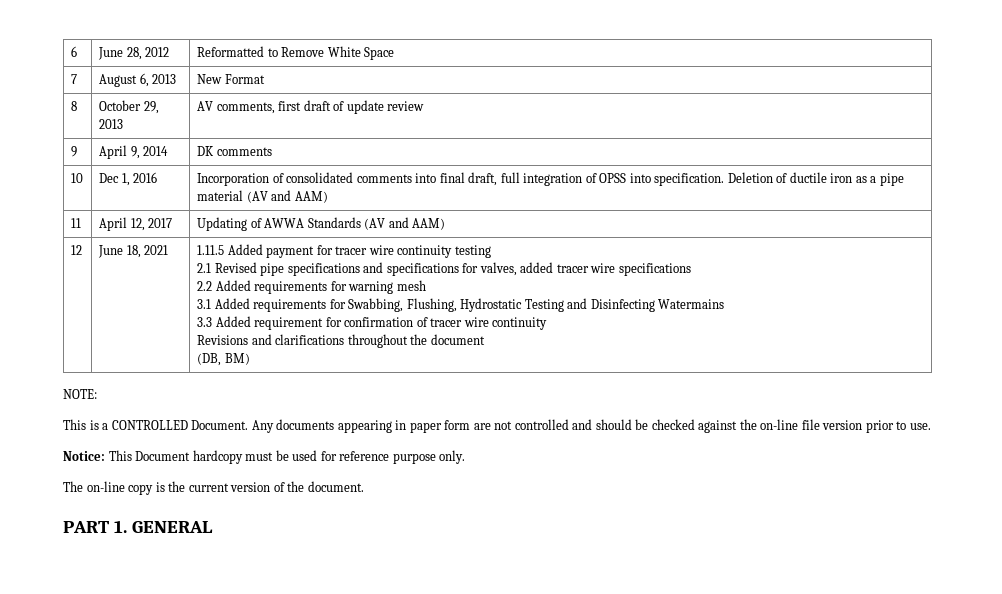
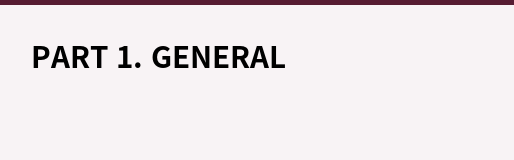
- 6 | June 28, 2012 | Reformatted to Remove White Space
- 7 | August 6, 2013 | New Format
- 8 | October 29, 2013 | AV comments, first draft of update review
- 9 | April 9, 2014 | DK comments
- 10 | Dec 1, 2016 | Incorporation of consolidated comments into final draft, full integration of OPSS into specification. Deletion of ductile iron as a pipe material (AV and AAM)
- 11 | April 12, 2017 | Updating of AWWA Standards (AV and AAM)
- 12 | June 18, 2021 | 1.11.5 Added payment for tracer wire continuity testing
- 2.1 Revised pipe specifications and specifications for valves, added tracer wire specifications
- 2.2 Added requirements for warning mesh
- 3.1 Added requirements for Swabbing, Flushing, Hydrostatic Testing and Disinfecting Watermains
- 3.3 Added requirement for confirmation of tracer wire continuity
- Revisions and clarifications throughout the document
- (DB, BM)
- NOTE:
- This is a CONTROLLED Document. Any documents appearing in paper form are not controlled and should be checked against the on-line file version prior to use.
- Notice: This Document hardcopy must be used for reference purpose only.
- The on-line copy is the current version of the document.

